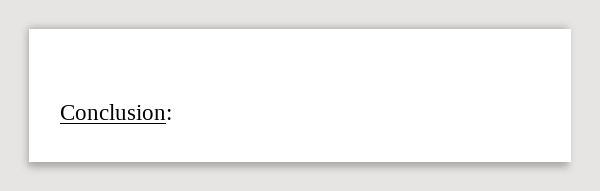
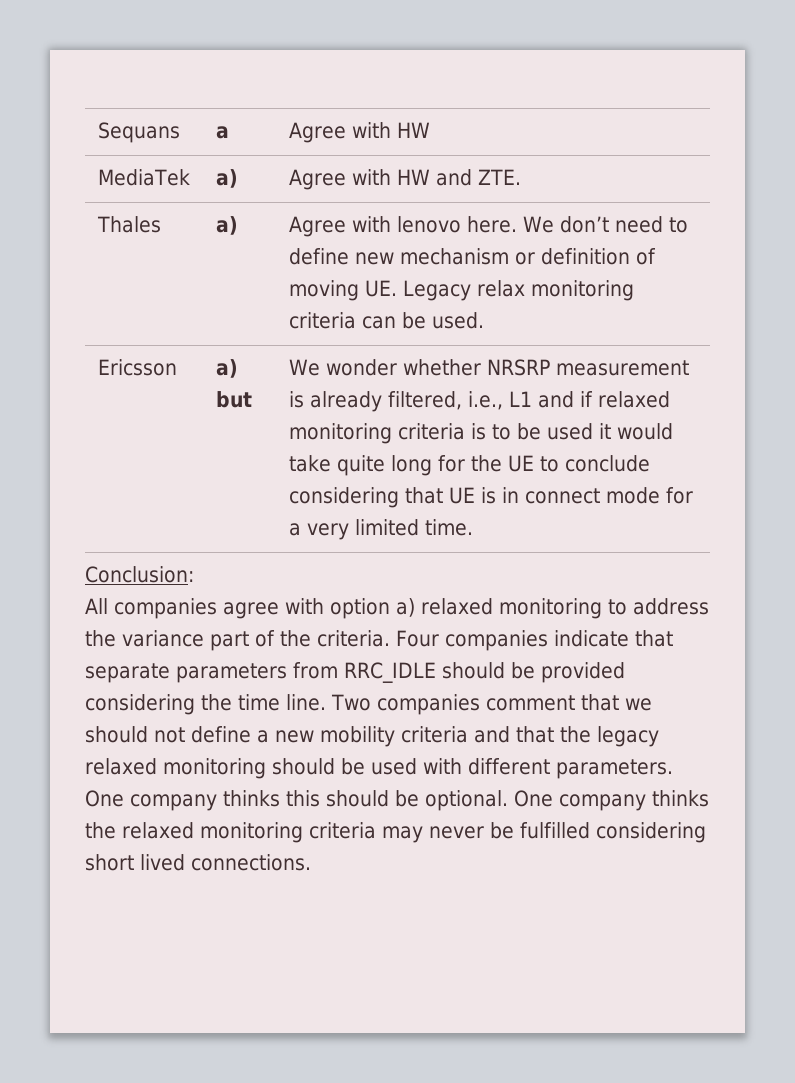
+ Sequans | a | Agree with HW
+ MediaTek | a) | Agree with HW and ZTE.
+ Thales | a) | Agree with lenovo here. We don’t need to define new mechanism or definition of moving UE. Legacy relax monitoring criteria can be used.
+ Ericsson | a) but | We wonder whether NRSRP measurement is already filtered, i.e., L1 and if relaxed monitoring criteria is to be used it would take quite long for the UE to conclude considering that UE is in connect mode for a very limited time.
  Conclusion:
+ All companies agree with option a) relaxed monitoring to address the variance part of the criteria. Four companies indicate that separate parameters from RRC_IDLE should be provided considering the time line. Two companies comment that we should not define a new mobility criteria and that the legacy relaxed monitoring should be used with different parameters. One company thinks this should be optional. One company thinks the relaxed monitoring criteria may never be fulfilled considering short lived connections.

